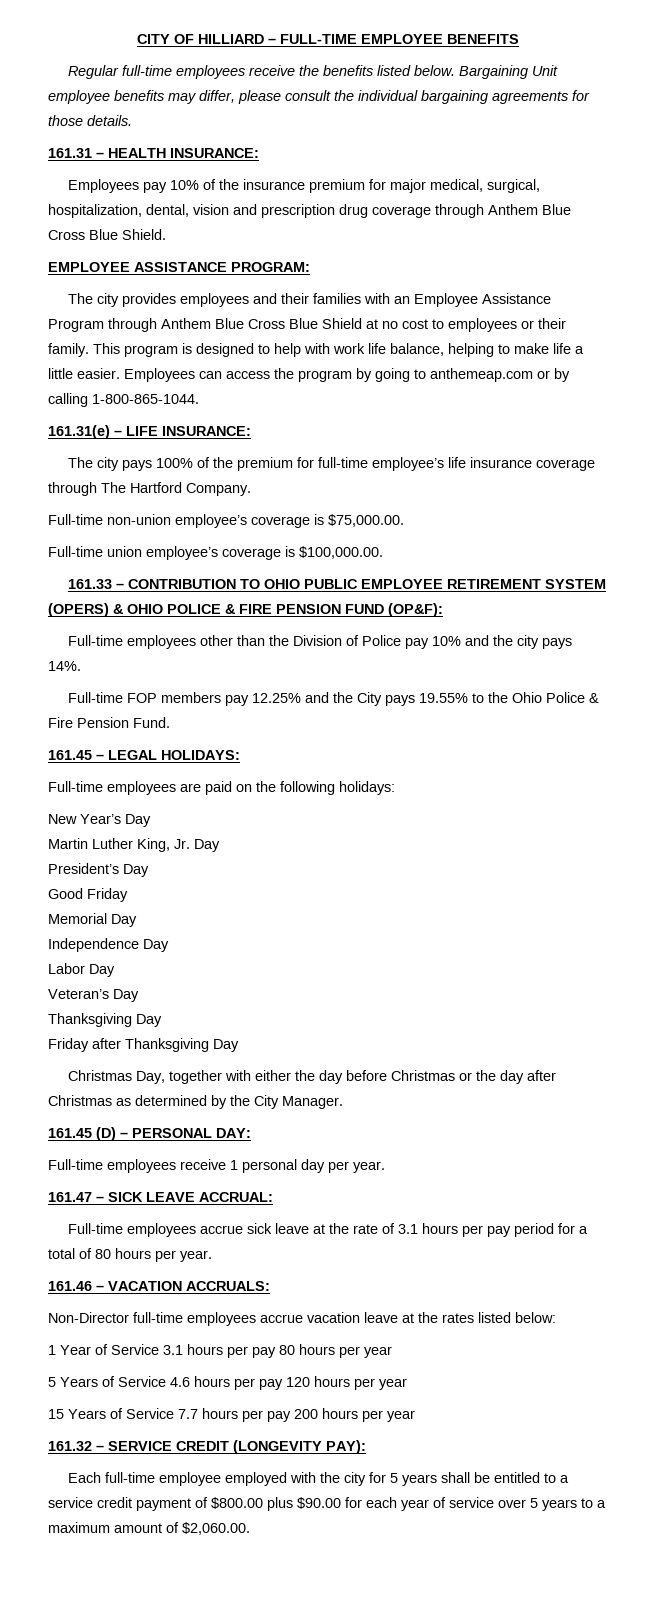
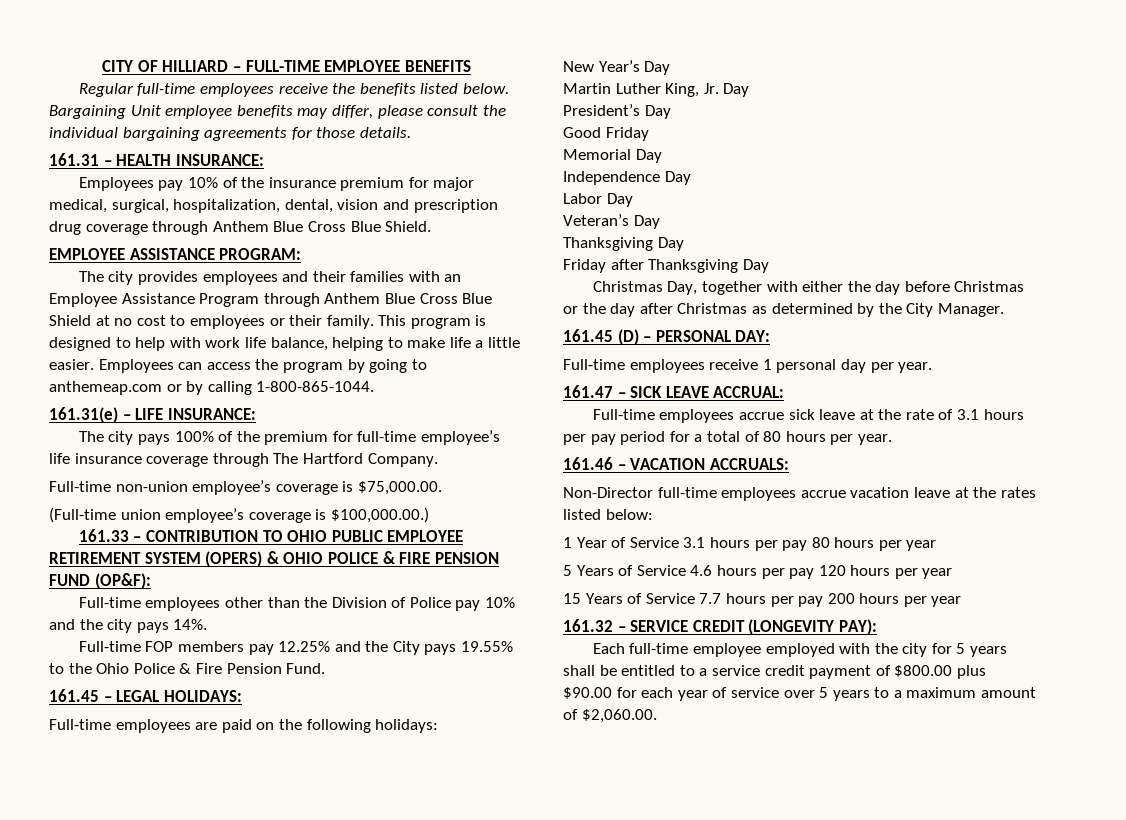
- Full-time union employee’s coverage is $100,000.00.
+ (Full-time union employee’s coverage is $100,000.00.)

